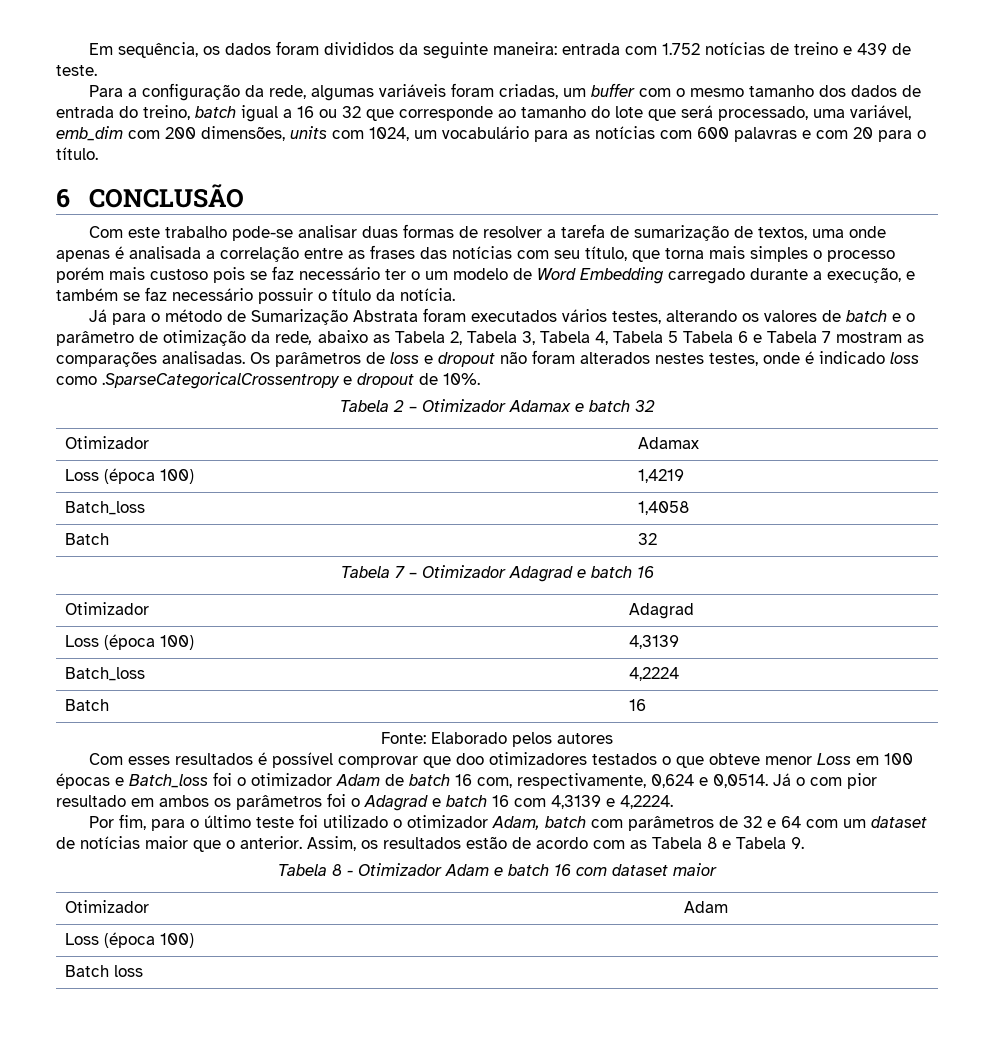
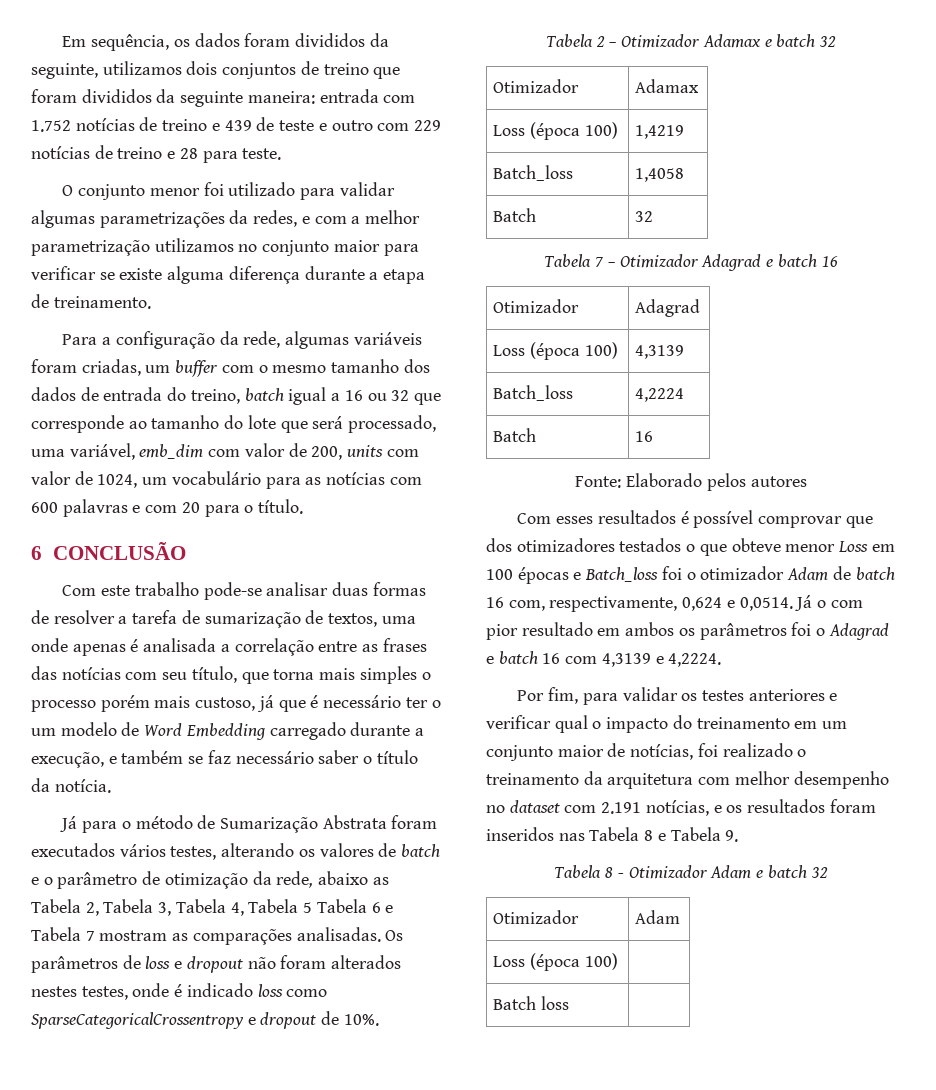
- Em sequência, os dados foram divididos da seguinte maneira: entrada com 1.752 notícias de treino e 439 de teste.
+ Em sequência, os dados foram divididos da seguinte, utilizamos dois conjuntos de treino que foram divididos da seguinte maneira: entrada com 1.752 notícias de treino e 439 de teste e outro com 229 notícias de treino e 28 para teste.
+ O conjunto menor foi utilizado para validar algumas parametrizações da redes, e com a melhor parametrização utilizamos no conjunto maior para verificar se existe alguma diferença durante a etapa de treinamento.
- Para a configuração da rede, algumas variáveis foram criadas, um buffer com o mesmo tamanho dos dados de entrada do treino, batch igual a 16 ou 32 que corresponde ao tamanho do lote que será processado, uma variável, emb_dim com 200 dimensões, units com 1024, um vocabulário para as notícias com 600 palavras e com 20 para o título.
+ Para a configuração da rede, algumas variáveis foram criadas, um buffer com o mesmo tamanho dos dados de entrada do treino, batch igual a 16 ou 32 que corresponde ao tamanho do lote que será processado, uma variável, emb_dim com valor de 200, units com valor de 1024, um vocabulário para as notícias com 600 palavras e com 20 para o título.
- Com este trabalho pode-se analisar duas formas de resolver a tarefa de sumarização de textos, uma onde apenas é analisada a correlação entre as frases das notícias com seu título, que torna mais simples o processo porém mais custoso pois se faz necessário ter o um modelo de Word Embedding carregado durante a execução, e também se faz necessário possuir o título da notícia.
+ Com este trabalho pode-se analisar duas formas de resolver a tarefa de sumarização de textos, uma onde apenas é analisada a correlação entre as frases das notícias com seu título, que torna mais simples o processo porém mais custoso, já que é necessário ter o um modelo de Word Embedding carregado durante a execução, e também se faz necessário saber o título da notícia.
- Os parâmetros de loss e dropout não foram alterados nestes testes, onde é indicado loss como .SparseCategoricalCrossentropy e dropout de 10%.
+ Os parâmetros de loss e dropout não foram alterados nestes testes, onde é indicado loss como SparseCategoricalCrossentropy e dropout de 10%.
- Com esses resultados é possível comprovar que doo otimizadores testados o que obteve menor Loss em 100 épocas e Batch_loss foi o otimizador Adam de batch 16 com, respectivamente, 0,624 e 0,0514.
+ Com esses resultados é possível comprovar que dos otimizadores testados o que obteve menor Loss em 100 épocas e Batch_loss foi o otimizador Adam de batch 16 com, respectivamente, 0,624 e 0,0514.
- Por fim, para o último teste foi utilizado o otimizador Adam, batch com parâmetros de 32 e 64 com um dataset de notícias maior que o anterior. Assim, os resultados estão de acordo com as Tabela 8 e Tabela 9.
+ Por fim, para validar os testes anteriores e verificar qual o impacto do treinamento em um conjunto maior de notícias, foi realizado o treinamento da arquitetura com melhor desempenho no dataset com 2.191 notícias, e os resultados foram inseridos nas Tabela 8 e Tabela 9.
- Tabela 8 - Otimizador Adam e batch 16 com dataset maior
+ Tabela 8 - Otimizador Adam e batch 32

